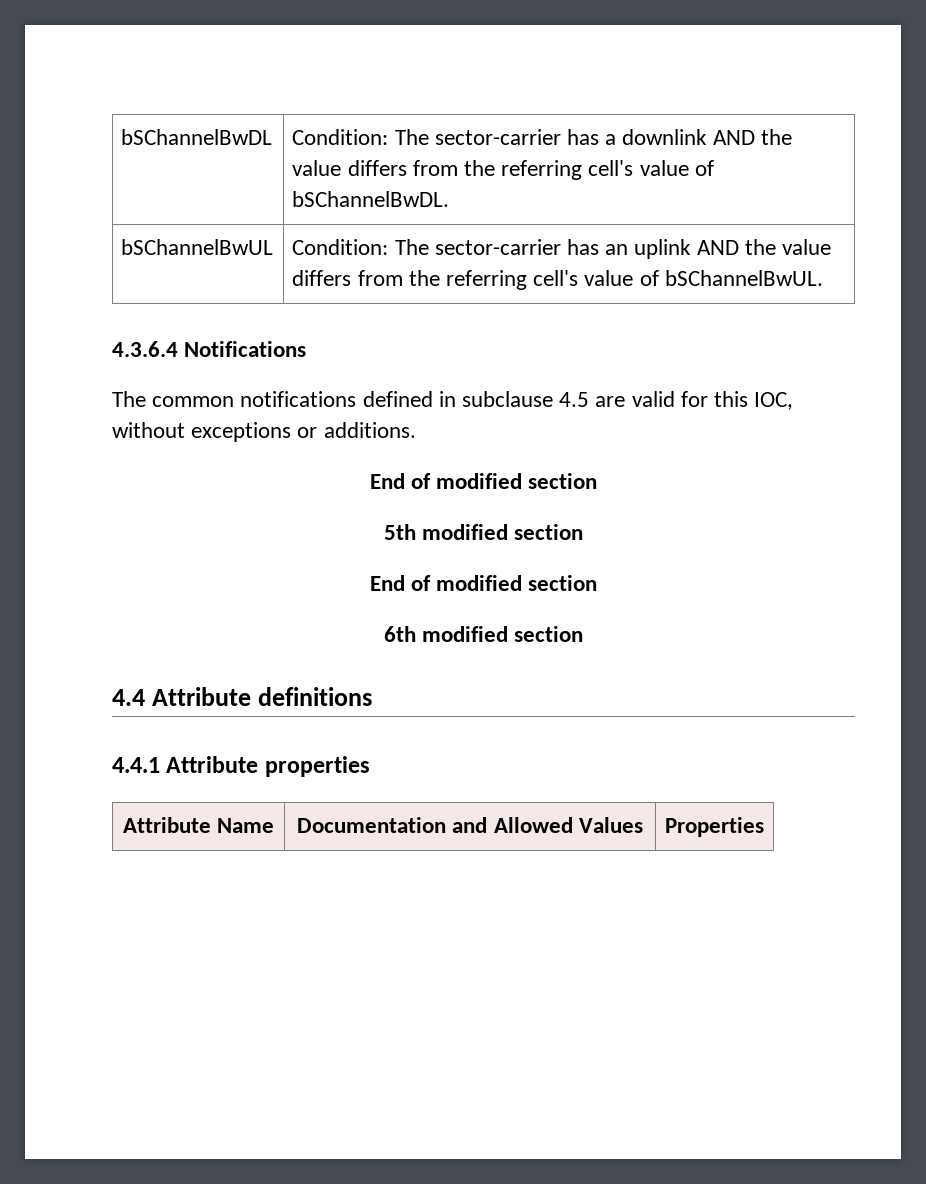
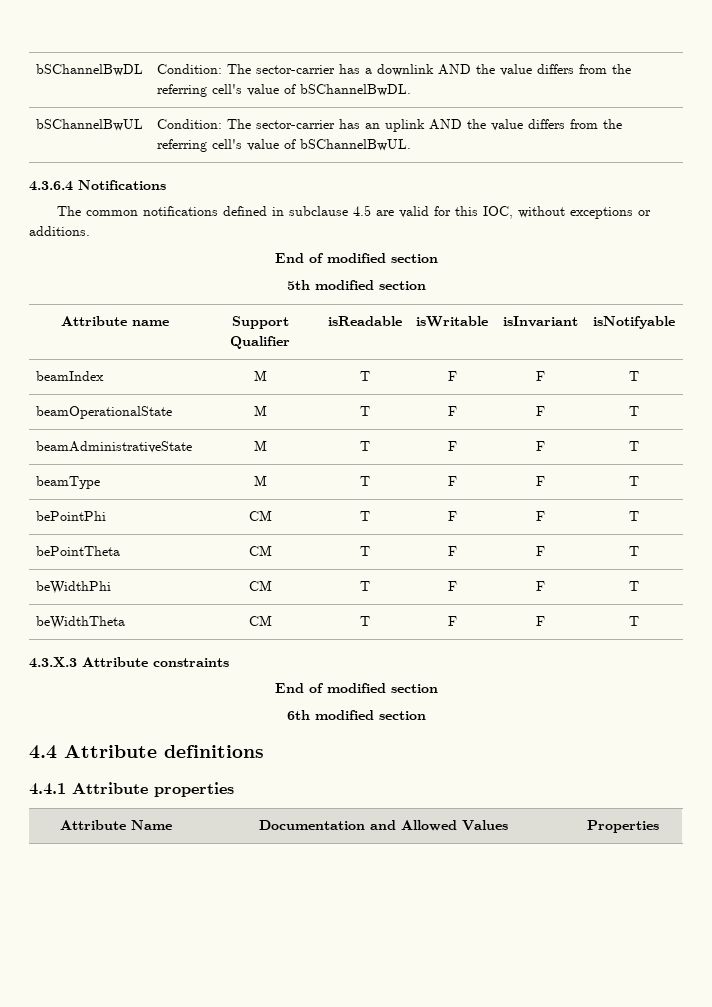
+ Attribute name | Support Qualifier | isReadable | isWritable | isInvariant | isNotifyable
+ beamIndex | M | T | F | F | T
+ beamOperationalState | M | T | F | F | T
+ beamAdministrativeState | M | T | F | F | T
+ beamType | M | T | F | F | T
+ bePointPhi | CM | T | F | F | T
+ bePointTheta | CM | T | F | F | T
+ beWidthPhi | CM | T | F | F | T
+ beWidthTheta | CM | T | F | F | T
+ 4.3.X.3 Attribute constraints

